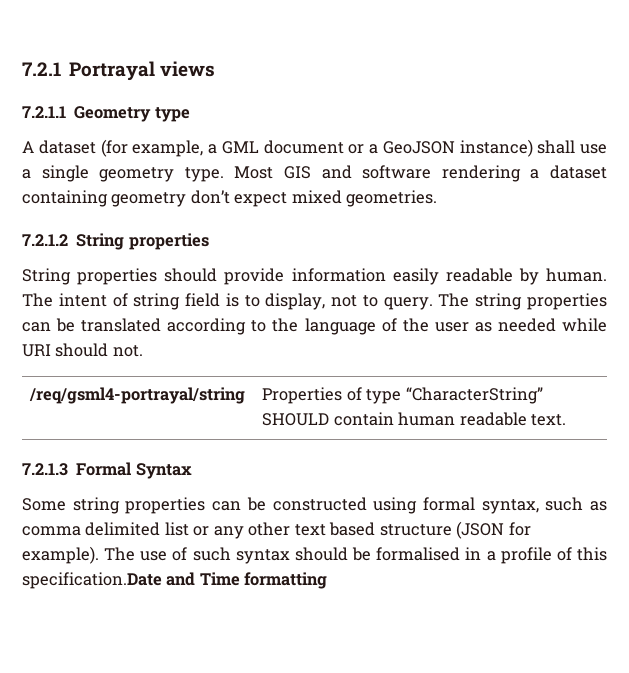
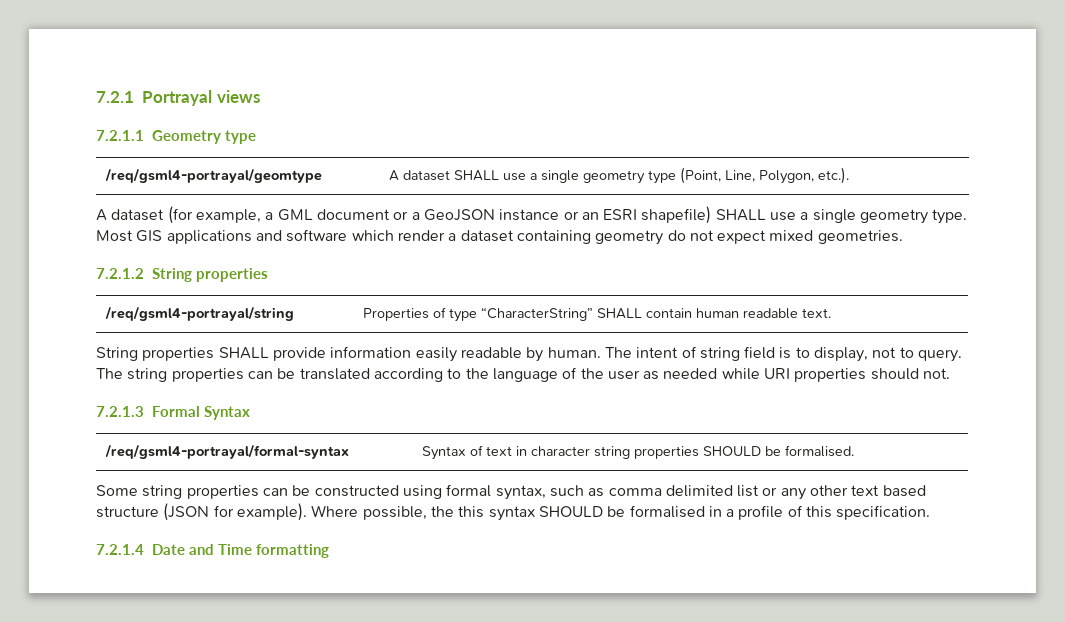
+ /req/gsml4-portrayal/geomtype | A dataset SHALL use a single geometry type (Point, Line, Polygon, etc.).
- A dataset (for example, a GML document or a GeoJSON instance) shall use a single geometry type.
+ A dataset (for example, a GML document or a GeoJSON instance or an ESRI shapefile) SHALL use a single geometry type.
- Most GIS and software rendering a dataset containing geometry don’t expect mixed geometries.
+ Most GIS applications and software which render a dataset containing geometry do not expect mixed geometries.
- String properties should provide information easily readable by human.
+ /req/gsml4-portrayal/string | Properties of type “CharacterString” SHALL contain human readable text.
+ String properties SHALL provide information easily readable by human.
- The string properties can be translated according to the language of the user as needed while URI should not.
+ The string properties can be translated according to the language of the user as needed while URI properties should not.
- /req/gsml4-portrayal/string | Properties of type “CharacterString” SHOULD contain human readable text.
  7.2.1.3 Formal Syntax
+ /req/gsml4-portrayal/formal-syntax | Syntax of text in character string properties SHOULD be formalised.
- The use of such syntax should be formalised in a profile of this specification.Date and Time formatting
+ Where possible, the this syntax SHOULD be formalised in a profile of this specification.
+ 7.2.1.4 Date and Time formatting

